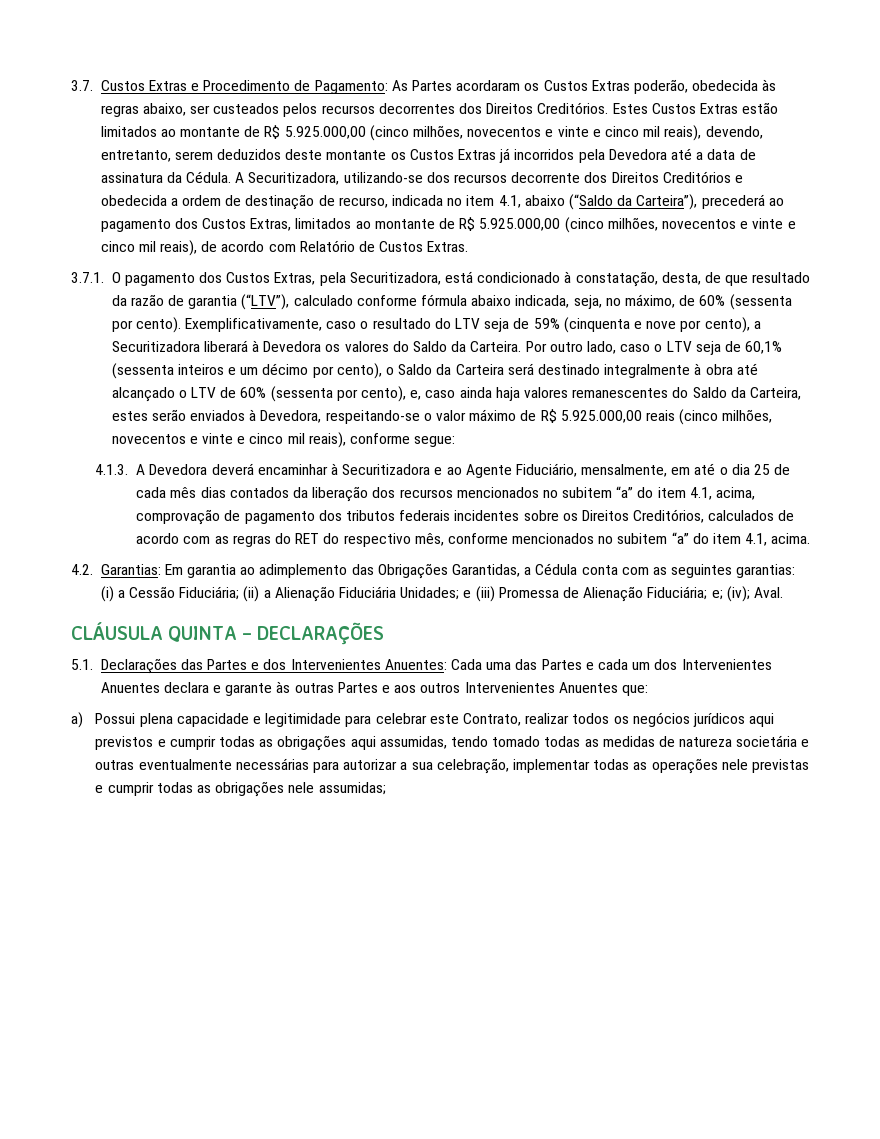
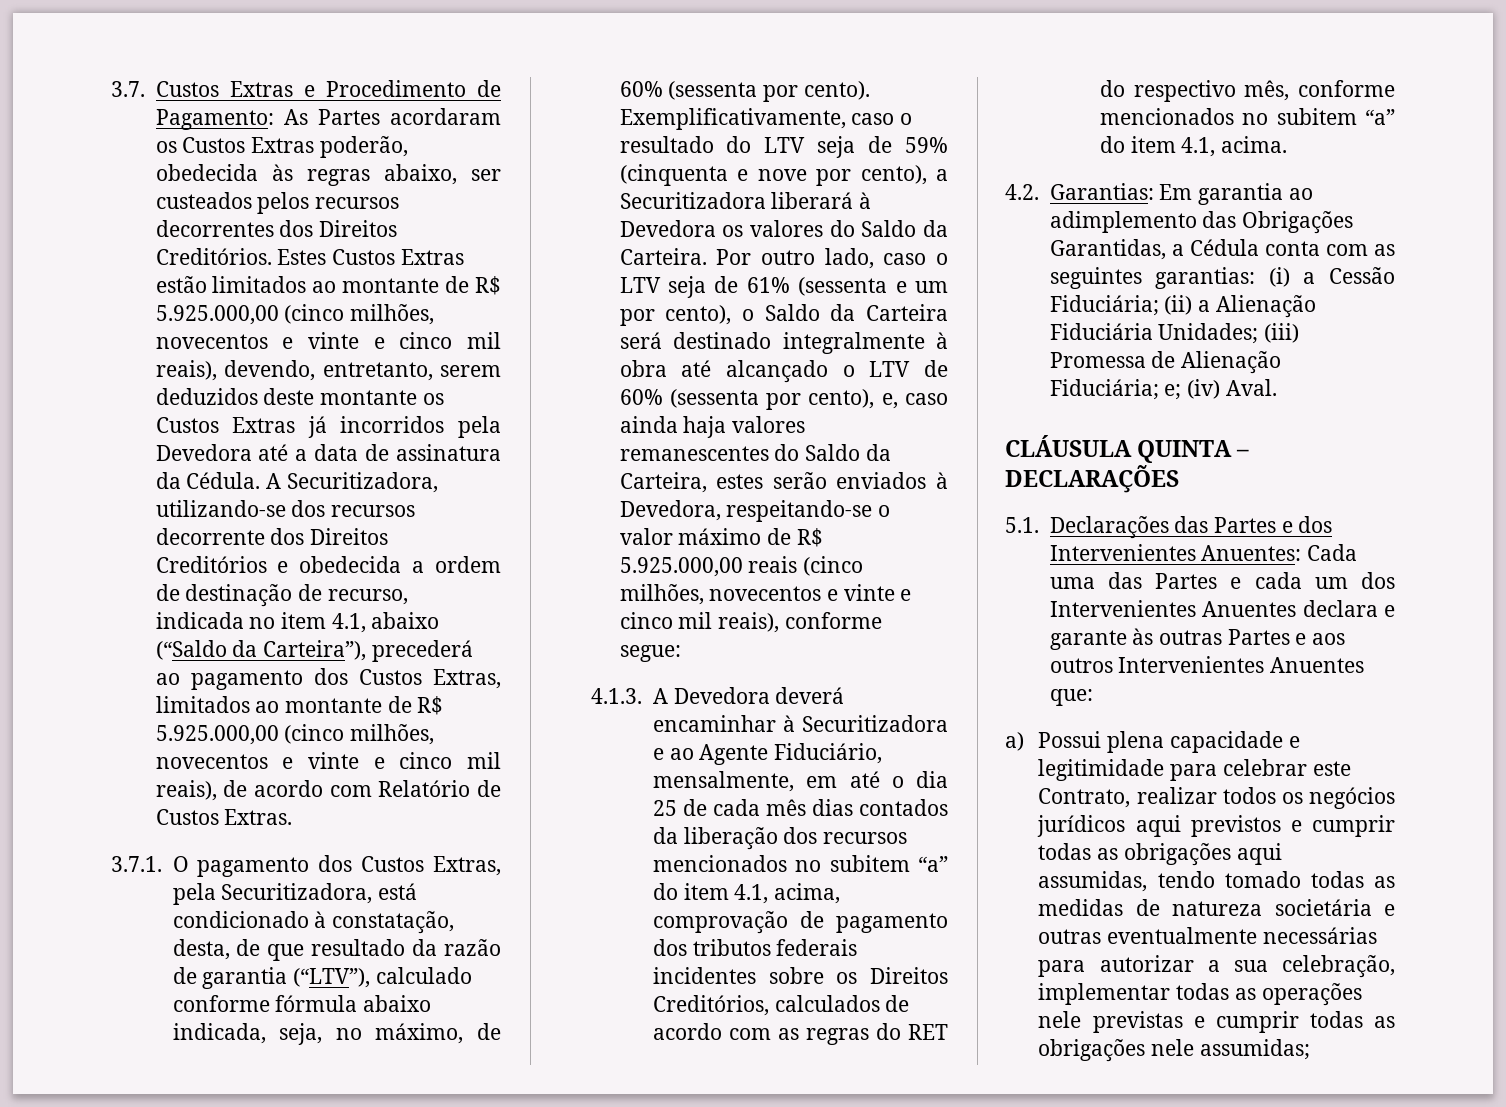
- Por outro lado, caso o LTV seja de 60,1% (sessenta inteiros e um décimo por cento), o Saldo da Carteira será destinado integralmente à obra até alcançado o LTV de 60% (sessenta por cento), e, caso ainda haja valores remanescentes do Saldo da Carteira, estes serão enviados à Devedora, respeitando-se o valor máximo de R$ 5.925.000,00 reais (cinco milhões, novecentos e vinte e cinco mil reais), conforme segue:
+ Por outro lado, caso o LTV seja de 61% (sessenta e um por cento), o Saldo da Carteira será destinado integralmente à obra até alcançado o LTV de 60% (sessenta por cento), e, caso ainda haja valores remanescentes do Saldo da Carteira, estes serão enviados à Devedora, respeitando-se o valor máximo de R$ 5.925.000,00 reais (cinco milhões, novecentos e vinte e cinco mil reais), conforme segue:
- 4.2. Garantias: Em garantia ao adimplemento das Obrigações Garantidas, a Cédula conta com as seguintes garantias: (i) a Cessão Fiduciária; (ii) a Alienação Fiduciária Unidades; e (iii) Promessa de Alienação Fiduciária; e; (iv); Aval.
+ 4.2. Garantias: Em garantia ao adimplemento das Obrigações Garantidas, a Cédula conta com as seguintes garantias: (i) a Cessão Fiduciária; (ii) a Alienação Fiduciária Unidades; (iii) Promessa de Alienação Fiduciária; e; (iv) Aval.

